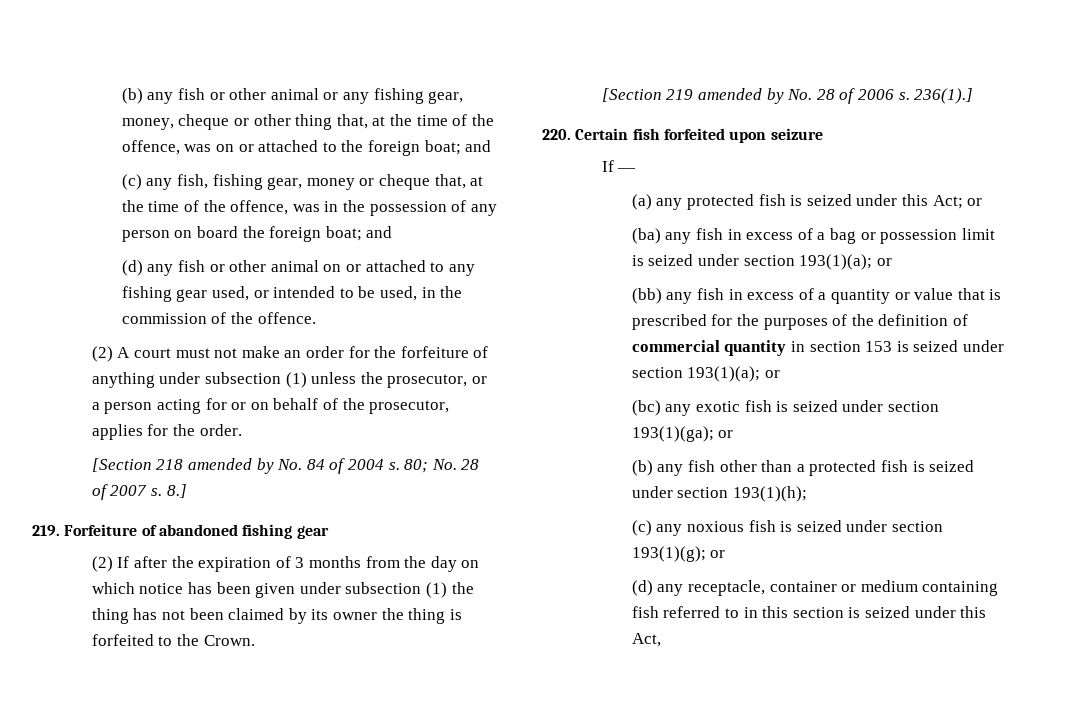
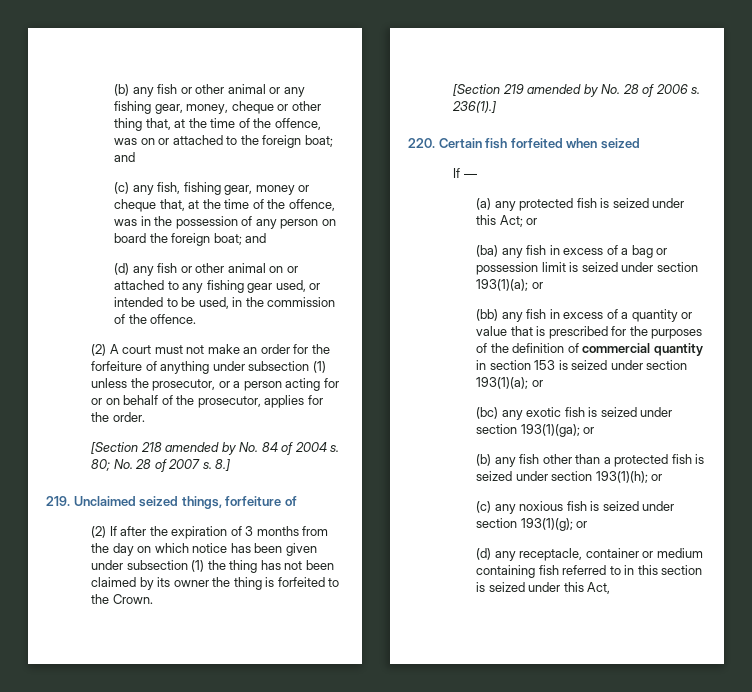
- 219. Forfeiture of abandoned fishing gear
+ 219. Unclaimed seized things, forfeiture of
- 220. Certain fish forfeited upon seizure
+ 220. Certain fish forfeited when seized
- (b) any fish other than a protected fish is seized under section 193(1)(h);
+ (b) any fish other than a protected fish is seized under section 193(1)(h); or

